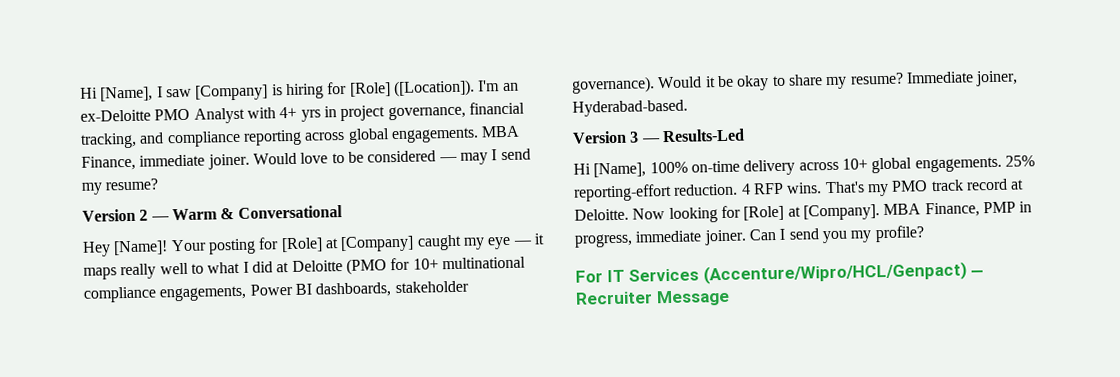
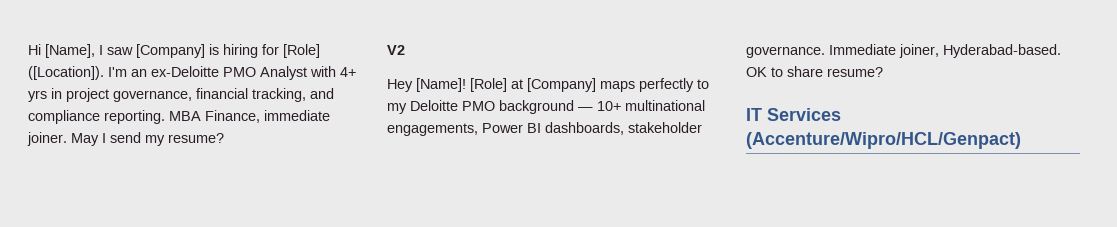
- I'm an ex-Deloitte PMO Analyst with 4+ yrs in project governance, financial tracking, and compliance reporting across global engagements. MBA Finance, immediate joiner. Would love to be considered — may I send my resume?
- Version 2 — Warm & Conversational
- Hey [Name]! Your posting for [Role] at [Company] caught my eye — it maps really well to what I did at Deloitte (PMO for 10+ multinational compliance engagements, Power BI dashboards, stakeholder governance). Would it be okay to share my resume? Immediate joiner, Hyderabad-based.
- Version 3 — Results-Led
- Hi [Name], 100% on-time delivery across 10+ global engagements. 25% reporting-effort reduction. 4 RFP wins. That's my PMO track record at Deloitte. Now looking for [Role] at [Company]. MBA Finance, PMP in progress, immediate joiner. Can I send you my profile?
- For IT Services (Accenture/Wipro/HCL/Genpact) — Recruiter Message
+ I'm an ex-Deloitte PMO Analyst with 4+ yrs in project governance, financial tracking, and compliance reporting. MBA Finance, immediate joiner. May I send my resume?
+ V2
+ Hey [Name]! [Role] at [Company] maps perfectly to my Deloitte PMO background — 10+ multinational engagements, Power BI dashboards, stakeholder governance. Immediate joiner, Hyderabad-based. OK to share resume?
+ IT Services (Accenture/Wipro/HCL/Genpact)

